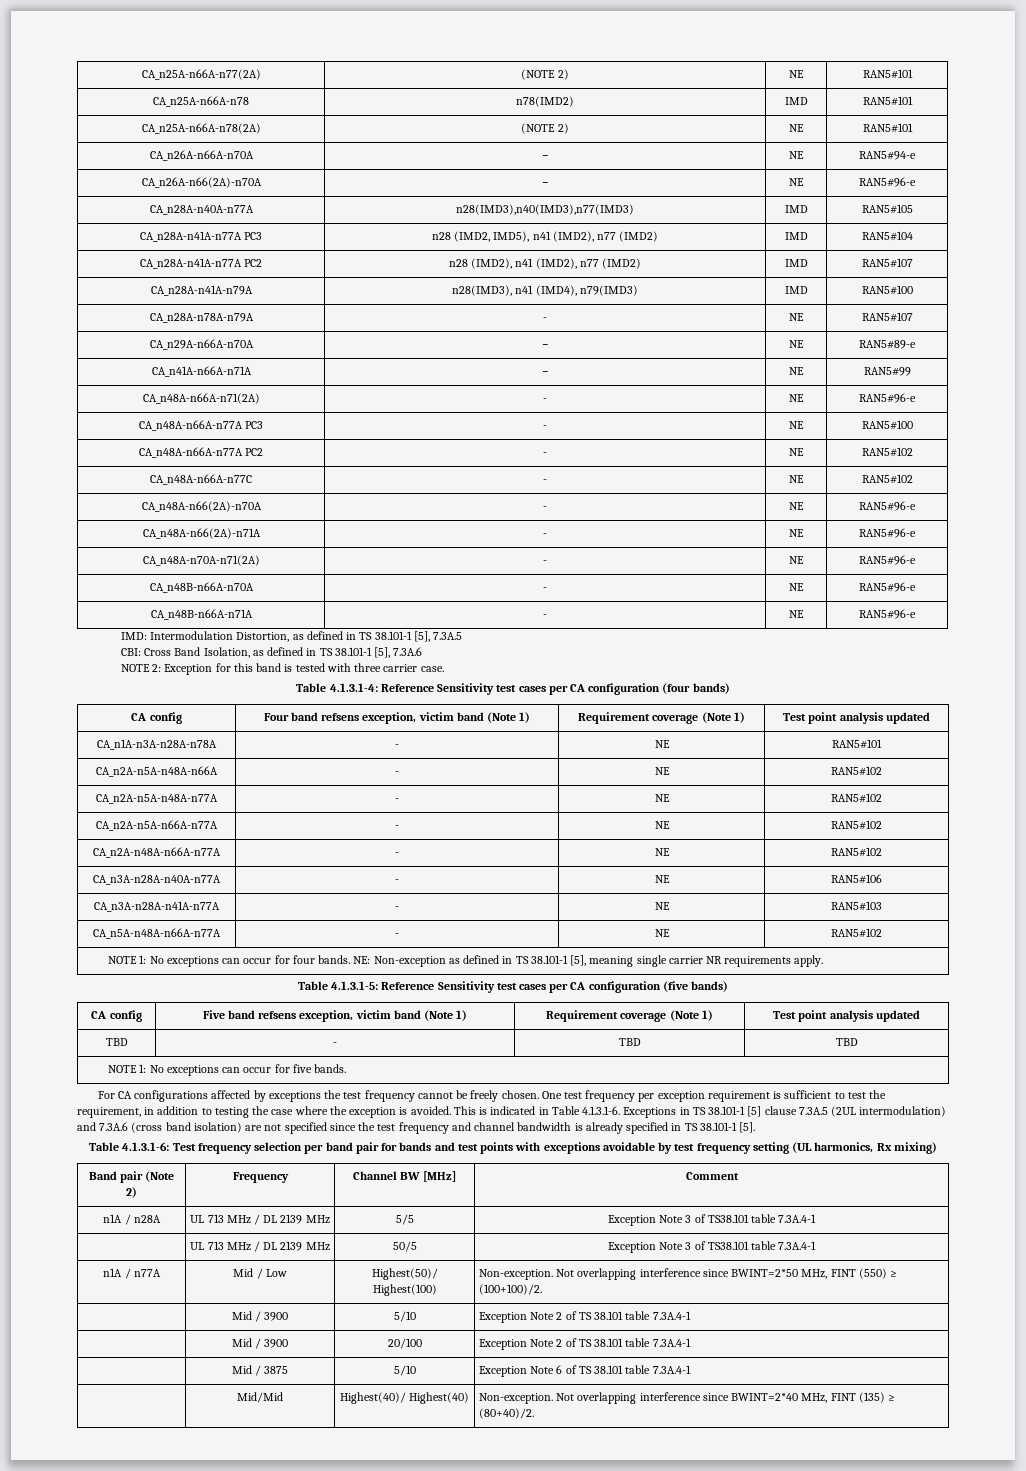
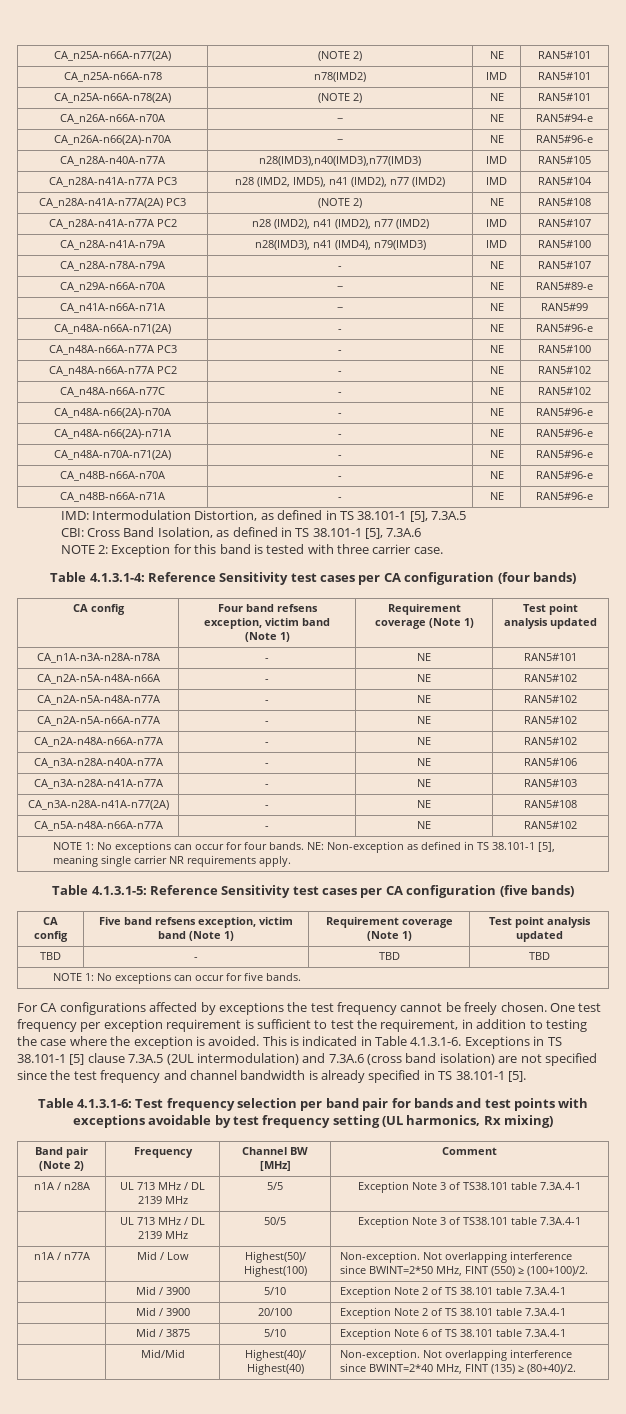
+ CA_n28A-n41A-n77A(2A) PC3 | (NOTE 2) | NE | RAN5#108
+ CA_n3A-n28A-n41A-n77(2A) | - | NE | RAN5#108

